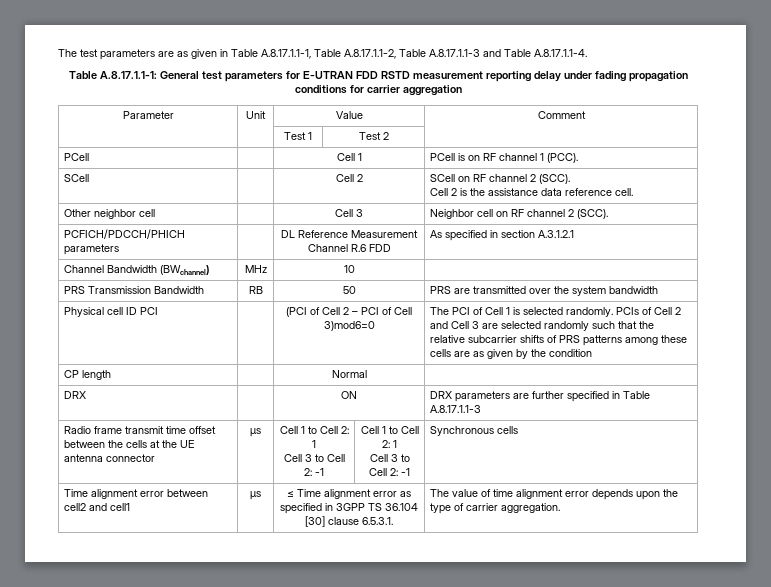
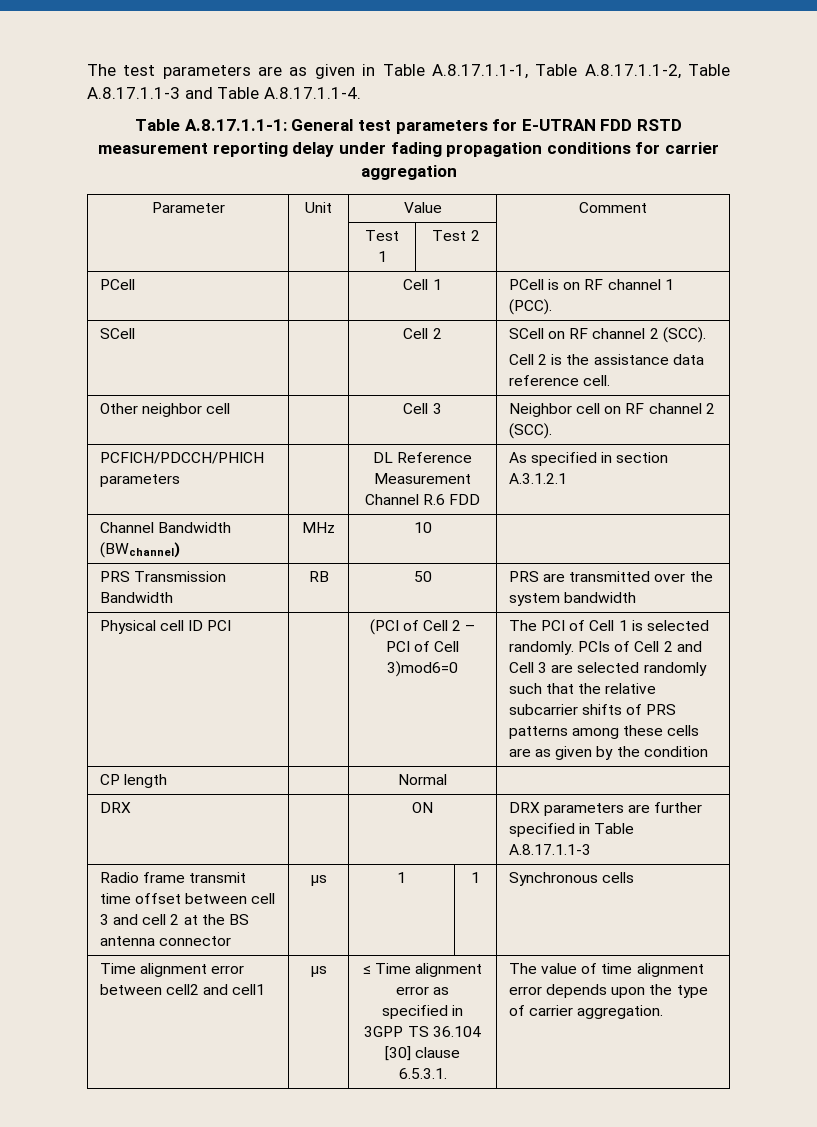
- Radio frame transmit time offset between the cells at the UE antenna connector | μs | Cell 1 to Cell 2: 1
- Cell 3 to Cell 2: -1 | Cell 1 to Cell 2: 1
- Cell 3 to Cell 2: -1 | Synchronous cells
+ Radio frame transmit time offset between cell 3 and cell 2 at the BS antenna connector | μs | 1 | 1 | Synchronous cells

